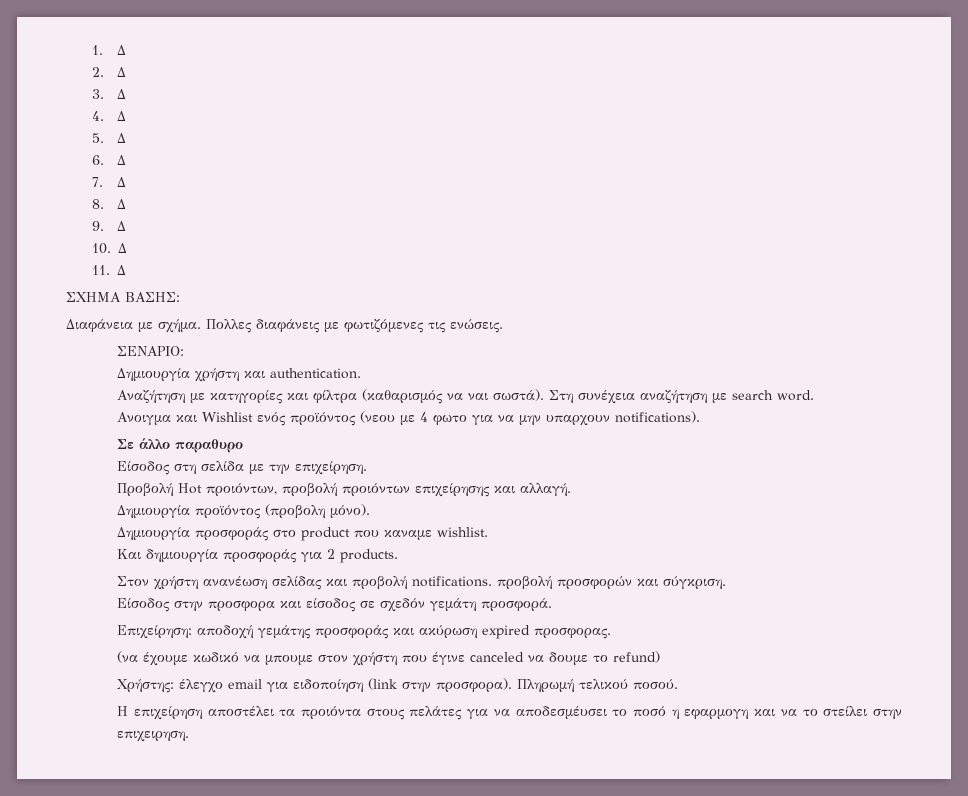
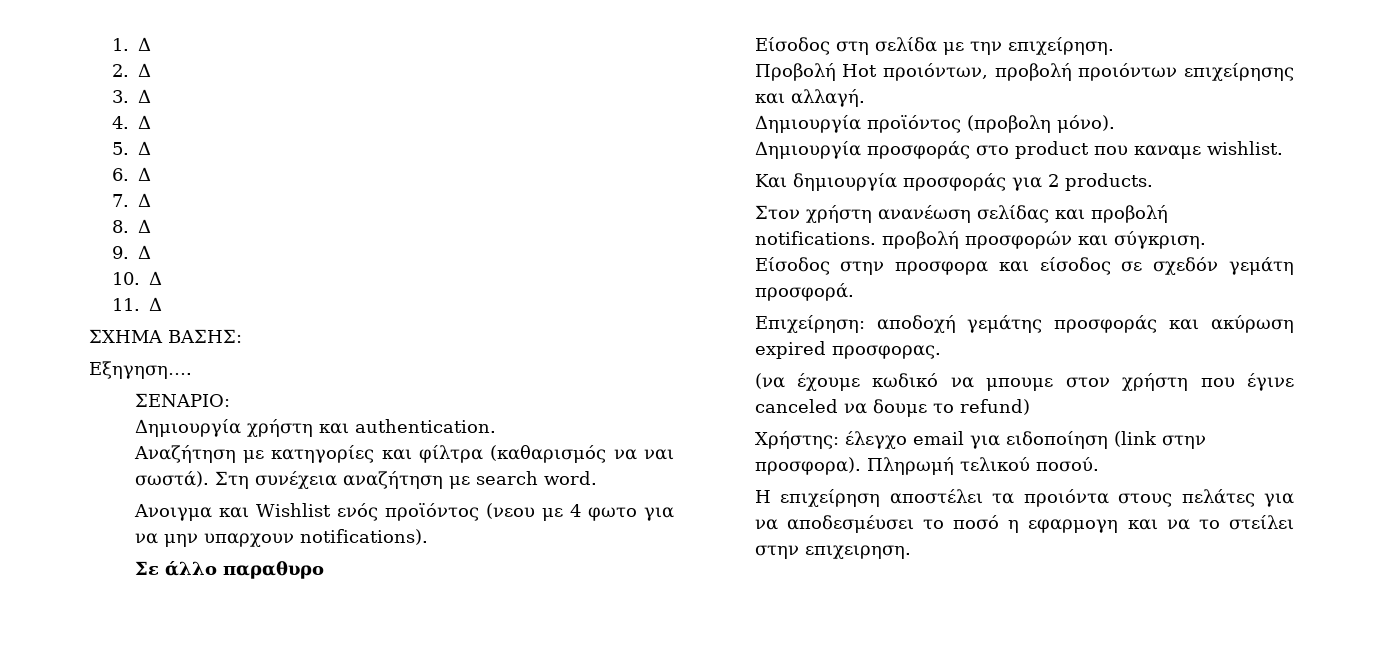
- Διαφάνεια με σχήμα. Πολλες διαφάνεις με φωτιζόμενες τις ενώσεις.
+ Εξηγηση….

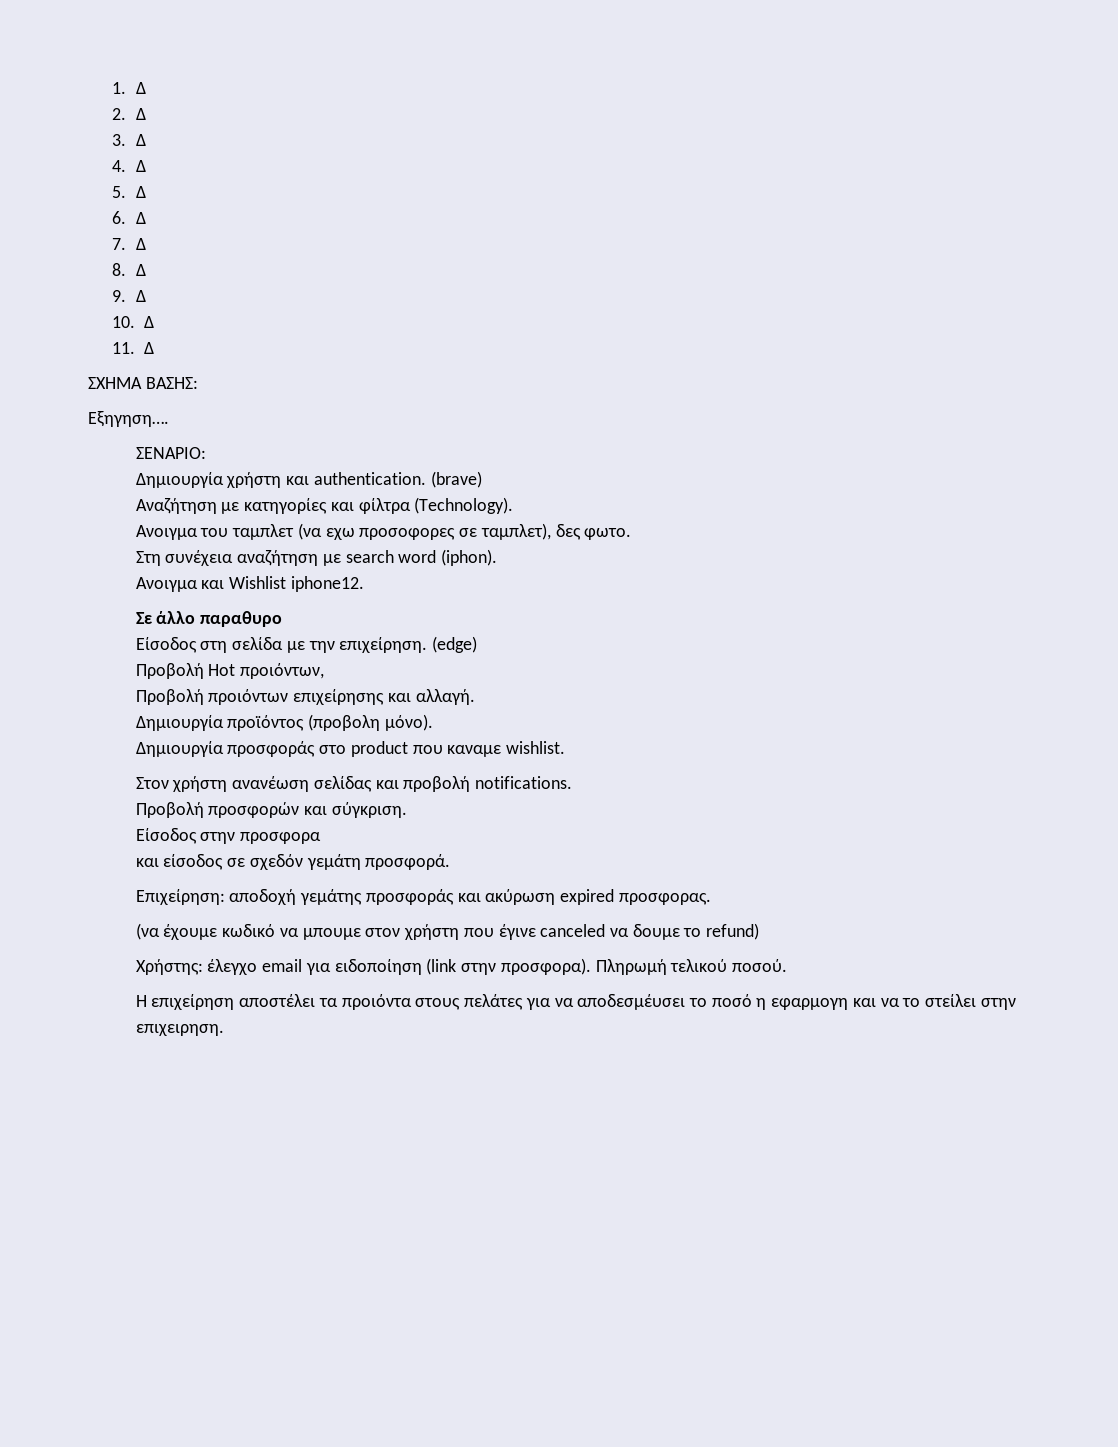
+ (brave)
- Αναζήτηση με κατηγορίες και φίλτρα (καθαρισμός να ναι σωστά). Στη συνέχεια αναζήτηση με search word.
+ Αναζήτηση με κατηγορίες και φίλτρα (Technology).
+ Ανοιγμα του ταμπλετ (να εχω προσοφορες σε ταμπλετ), δες φωτο.
+ Στη συνέχεια αναζήτηση με search word (iphon).
- Ανοιγμα και Wishlist ενός προϊόντος (νεου με 4 φωτο για να μην υπαρχουν notifications).
+ Ανοιγμα και Wishlist iphone12.
+ (edge)
- Προβολή Hot προιόντων, προβολή προιόντων επιχείρησης και αλλαγή.
+ Προβολή Hot προιόντων,
+ Προβολή προιόντων επιχείρησης και αλλαγή.
- Και δημιουργία προσφοράς για 2 products.
- Στον χρήστη ανανέωση σελίδας και προβολή notifications. προβολή προσφορών και σύγκριση.
+ Στον χρήστη ανανέωση σελίδας και προβολή notifications.
+ Προβολή προσφορών και σύγκριση.
- Είσοδος στην προσφορα και είσοδος σε σχεδόν γεμάτη προσφορά.
+ Είσοδος στην προσφορα
+ και είσοδος σε σχεδόν γεμάτη προσφορά.

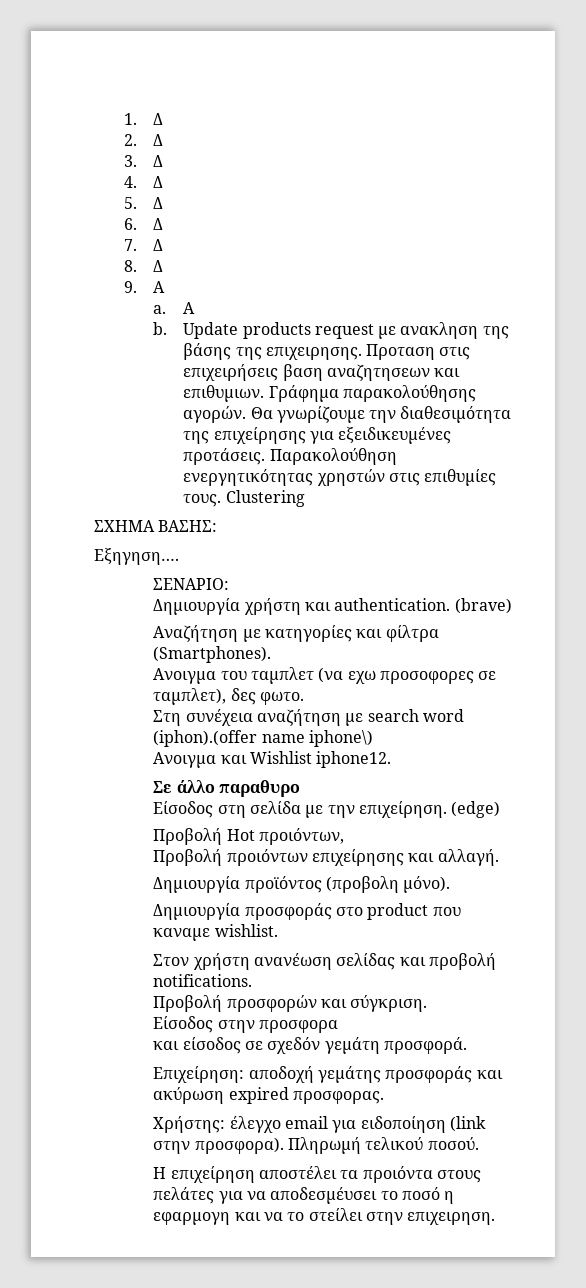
- 9. Δ
- 10. Δ
- 11. Δ
+ 9. Α
+ a. Α
+ b. Update products request με ανακληση της βάσης της επιχειρησης. Προταση στις επιχειρήσεις βαση αναζητησεων και επιθυμιων. Γράφημα παρακολούθησης αγορών. Θα γνωρίζουμε την διαθεσιμότητα της επιχείρησης για εξειδικευμένες προτάσεις. Παρακολούθηση ενεργητικότητας χρηστών στις επιθυμίες τους. Clustering
- Αναζήτηση με κατηγορίες και φίλτρα (Technology).
+ Αναζήτηση με κατηγορίες και φίλτρα (Smartphones).
- Στη συνέχεια αναζήτηση με search word (iphon).
+ Στη συνέχεια αναζήτηση με search word (iphon).(offer name iphone\)
- (να έχουμε κωδικό να μπουμε στον χρήστη που έγινε canceled να δουμε το refund)

